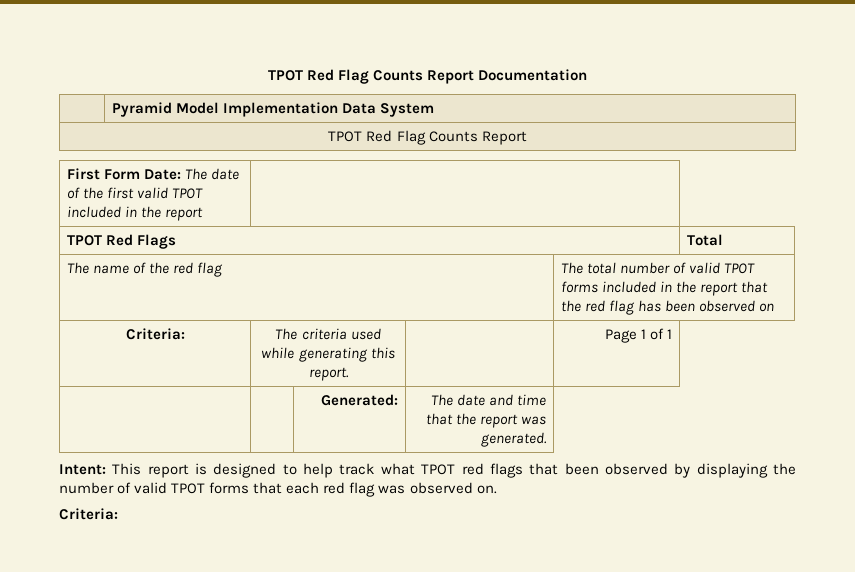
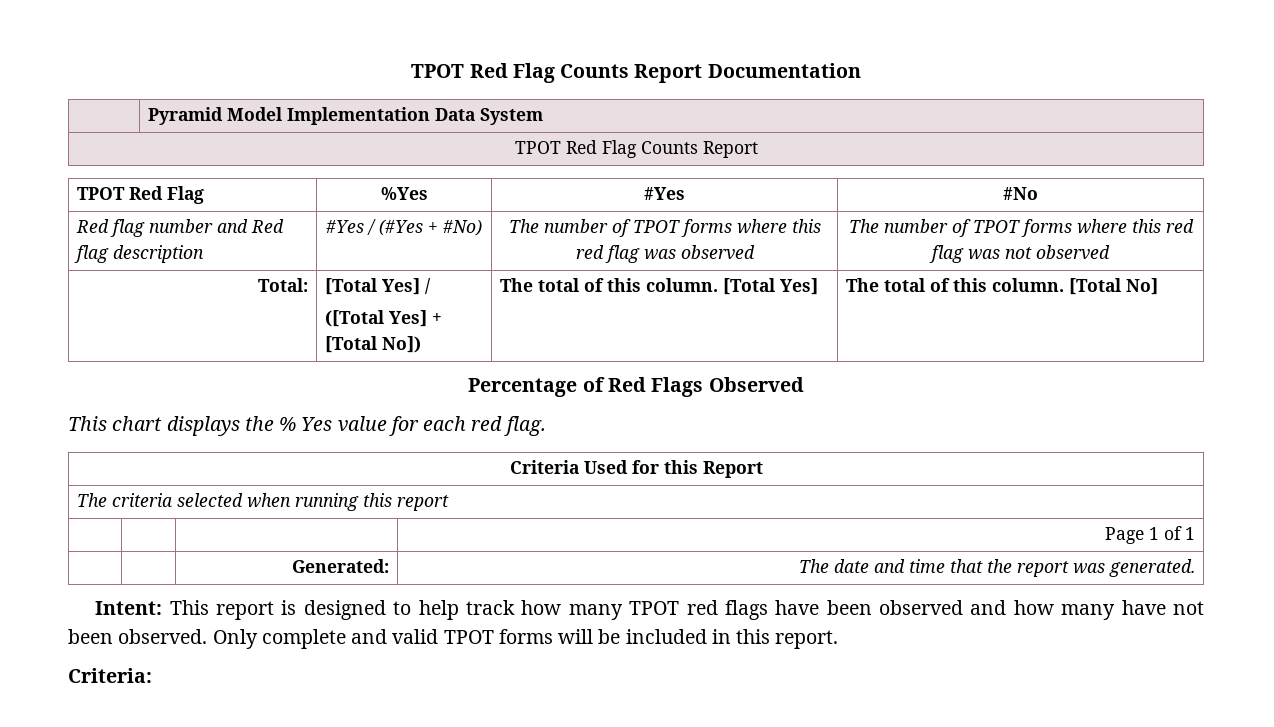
- First Form Date: The date of the first valid TPOT included in the report |
- TPOT Red Flags | Total
- The name of the red flag | The total number of valid TPOT forms included in the report that the red flag has been observed on
- Criteria: | The criteria used while generating this report. | | Page 1 of 1
+ TPOT Red Flag | %Yes | #Yes | #No
+ Red flag number and Red flag description | #Yes / (#Yes + #No) | The number of TPOT forms where this red flag was observed | The number of TPOT forms where this red flag was not observed
+ Total: | [Total Yes] /
+ ([Total Yes] + [Total No]) | The total of this column. [Total Yes] | The total of this column. [Total No]
+ Percentage of Red Flags Observed
+ This chart displays the % Yes value for each red flag.
+ Criteria Used for this Report
+ The criteria selected when running this report
+ | | | Page 1 of 1
- Intent: This report is designed to help track what TPOT red flags that been observed by displaying the number of valid TPOT forms that each red flag was observed on.
+ Intent: This report is designed to help track how many TPOT red flags have been observed and how many have not been observed. Only complete and valid TPOT forms will be included in this report.

